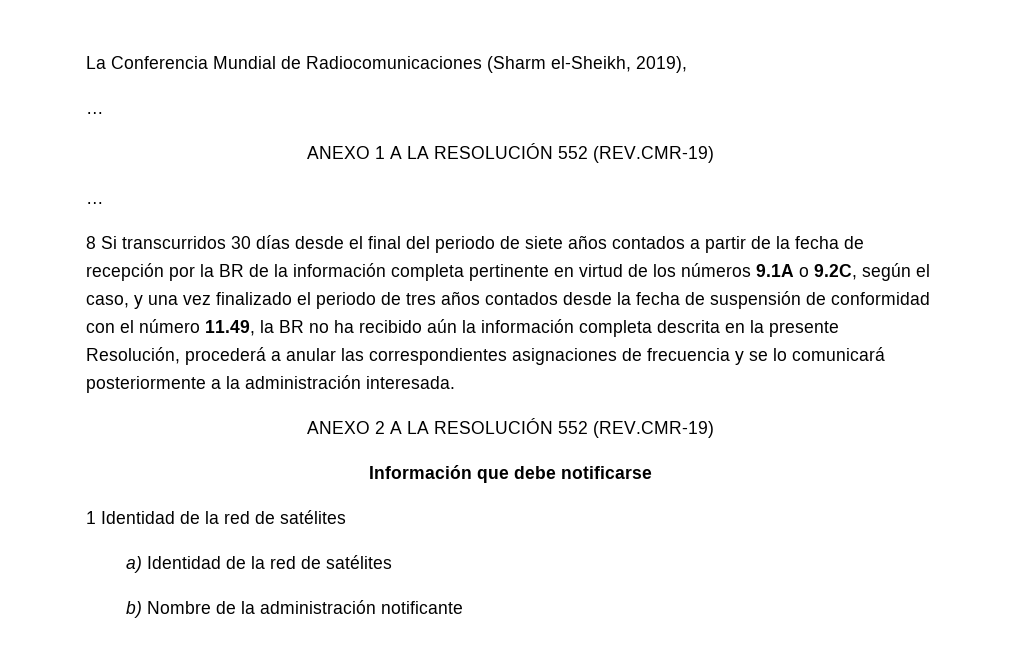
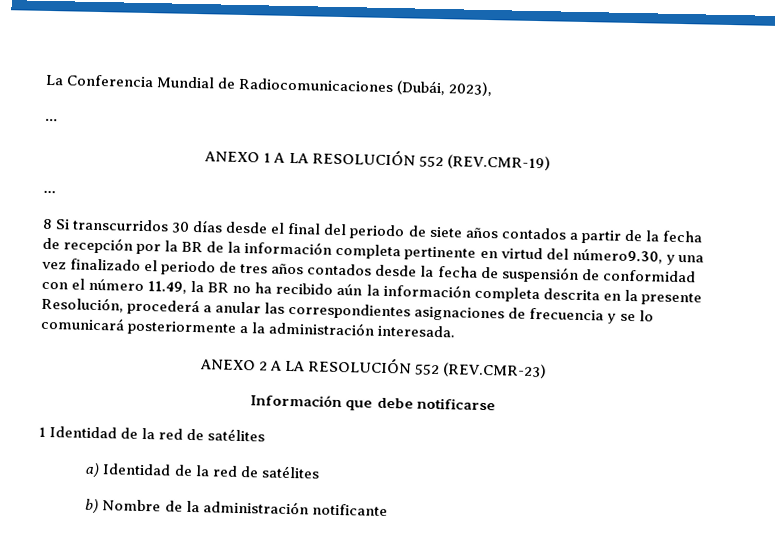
- La Conferencia Mundial de Radiocomunicaciones (Sharm el-Sheikh, 2019),
+ La Conferencia Mundial de Radiocomunicaciones (Dubái, 2023),
- 8 Si transcurridos 30 días desde el final del periodo de siete años contados a partir de la fecha de recepción por la BR de la información completa pertinente en virtud de los números 9.1A o 9.2C, según el caso, y una vez finalizado el periodo de tres años contados desde la fecha de suspensión de conformidad con el número 11.49, la BR no ha recibido aún la información completa descrita en la presente Resolución, procederá a anular las correspondientes asignaciones de frecuencia y se lo comunicará posteriormente a la administración interesada.
+ 8 Si transcurridos 30 días desde el final del periodo de siete años contados a partir de la fecha de recepción por la BR de la información completa pertinente en virtud del número9.30, y una vez finalizado el periodo de tres años contados desde la fecha de suspensión de conformidad con el número 11.49, la BR no ha recibido aún la información completa descrita en la presente Resolución, procederá a anular las correspondientes asignaciones de frecuencia y se lo comunicará posteriormente a la administración interesada.
- ANEXO 2 A LA RESOLUCIÓN 552 (REV.CMR-19)
+ ANEXO 2 A LA RESOLUCIÓN 552 (REV.CMR-23)

